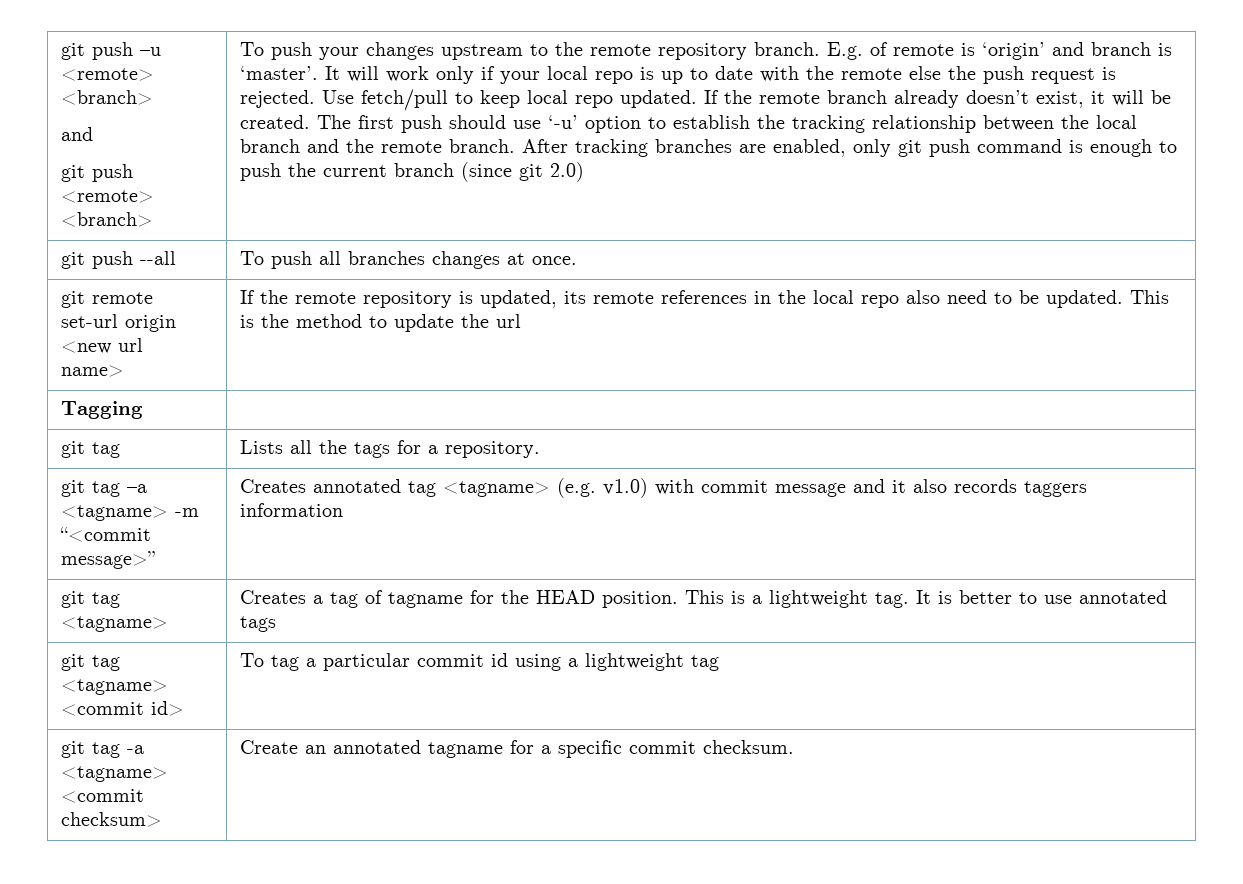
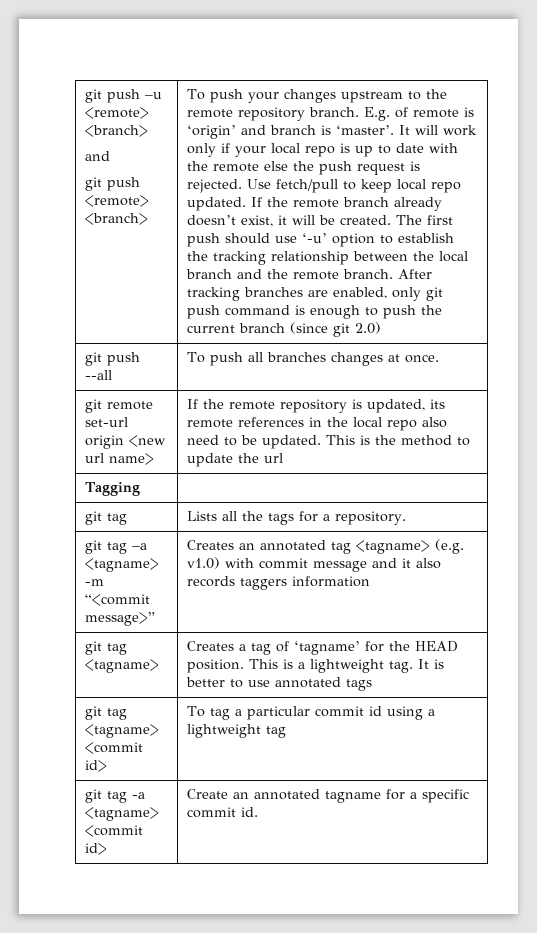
- git tag –a <tagname> -m “<commit message>” | Creates annotated tag <tagname> (e.g. v1.0) with commit message and it also records taggers information
+ git tag –a <tagname> -m “<commit message>” | Creates an annotated tag <tagname> (e.g. v1.0) with commit message and it also records taggers information
- git tag <tagname> | Creates a tag of tagname for the HEAD position. This is a lightweight tag. It is better to use annotated tags
+ git tag <tagname> | Creates a tag of ‘tagname’ for the HEAD position. This is a lightweight tag. It is better to use annotated tags
- git tag -a <tagname> <commit checksum> | Create an annotated tagname for a specific commit checksum.
+ git tag -a <tagname> <commit id> | Create an annotated tagname for a specific commit id.

